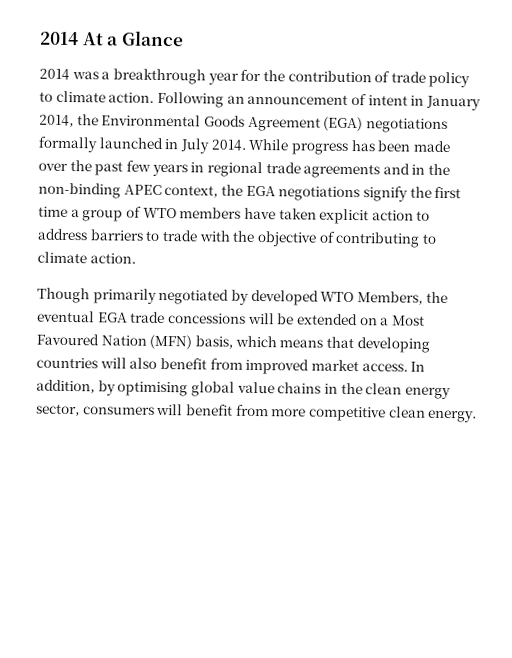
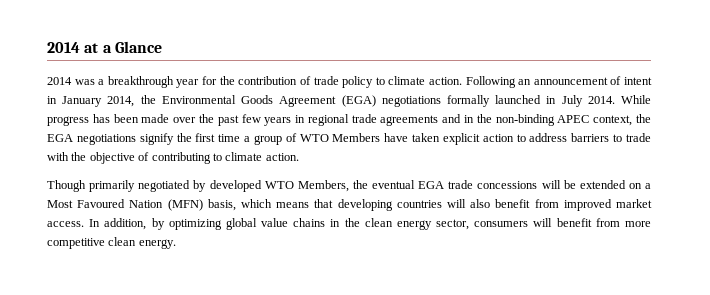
- 2014 At a Glance
+ 2014 at a Glance
- While progress has been made over the past few years in regional trade agreements and in the non-binding APEC context, the EGA negotiations signify the first time a group of WTO members have taken explicit action to address barriers to trade with the objective of contributing to climate action.
+ While progress has been made over the past few years in regional trade agreements and in the non-binding APEC context, the EGA negotiations signify the first time a group of WTO Members have taken explicit action to address barriers to trade with the objective of contributing to climate action.
- In addition, by optimising global value chains in the clean energy sector, consumers will benefit from more competitive clean energy.
+ In addition, by optimizing global value chains in the clean energy sector, consumers will benefit from more competitive clean energy.

